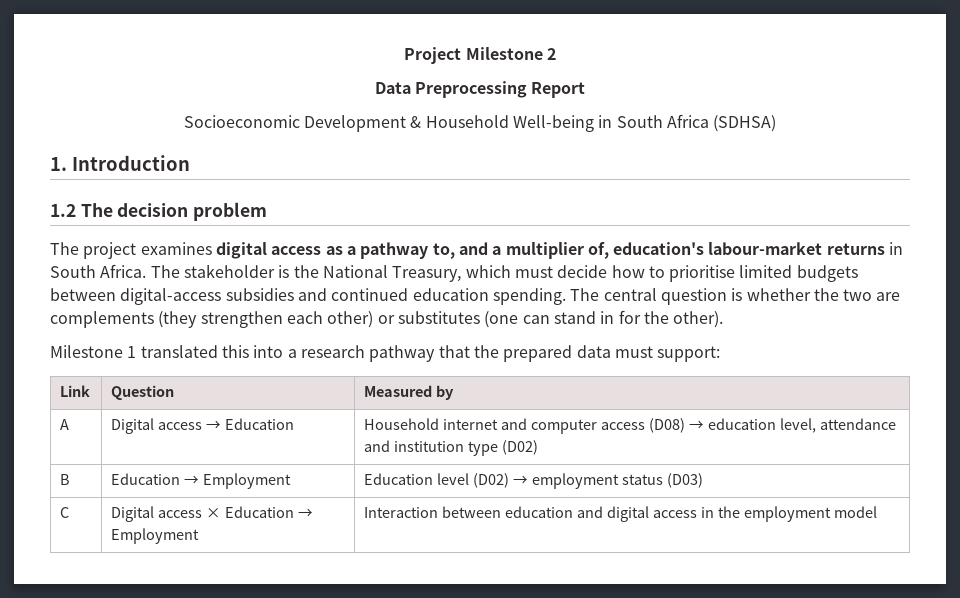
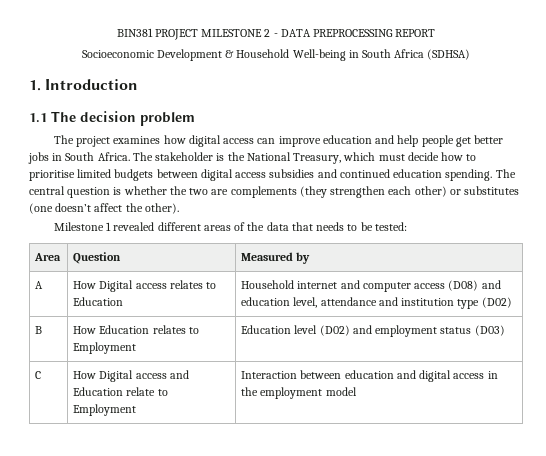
- Project Milestone 2
- Data Preprocessing Report
+ BIN381 PROJECT MILESTONE 2 - DATA PREPROCESSING REPORT
- 1.2 The decision problem
+ 1.1 The decision problem
- The project examines digital access as a pathway to, and a multiplier of, education's labour-market returns in South Africa.
+ The project examines how digital access can improve education and help people get better jobs in South Africa.
- The stakeholder is the National Treasury, which must decide how to prioritise limited budgets between digital-access subsidies and continued education spending.
+ The stakeholder is the National Treasury, which must decide how to prioritise limited budgets between digital access subsidies and continued education spending.
- The central question is whether the two are complements (they strengthen each other) or substitutes (one can stand in for the other).
+ The central question is whether the two are complements (they strengthen each other) or substitutes (one doesn’t affect the other).
- Milestone 1 translated this into a research pathway that the prepared data must support:
- Link | Question | Measured by
+ Milestone 1 revealed different areas of the data that needs to be tested:
+ Area | Question | Measured by
- A | Digital access → Education | Household internet and computer access (D08) → education level, attendance and institution type (D02)
+ A | How Digital access relates to Education | Household internet and computer access (D08) and education level, attendance and institution type (D02)
- B | Education → Employment | Education level (D02) → employment status (D03)
+ B | How Education relates to Employment | Education level (D02) and employment status (D03)
- C | Digital access × Education → Employment | Interaction between education and digital access in the employment model
+ C | How Digital access and Education relate to Employment | Interaction between education and digital access in the employment model

